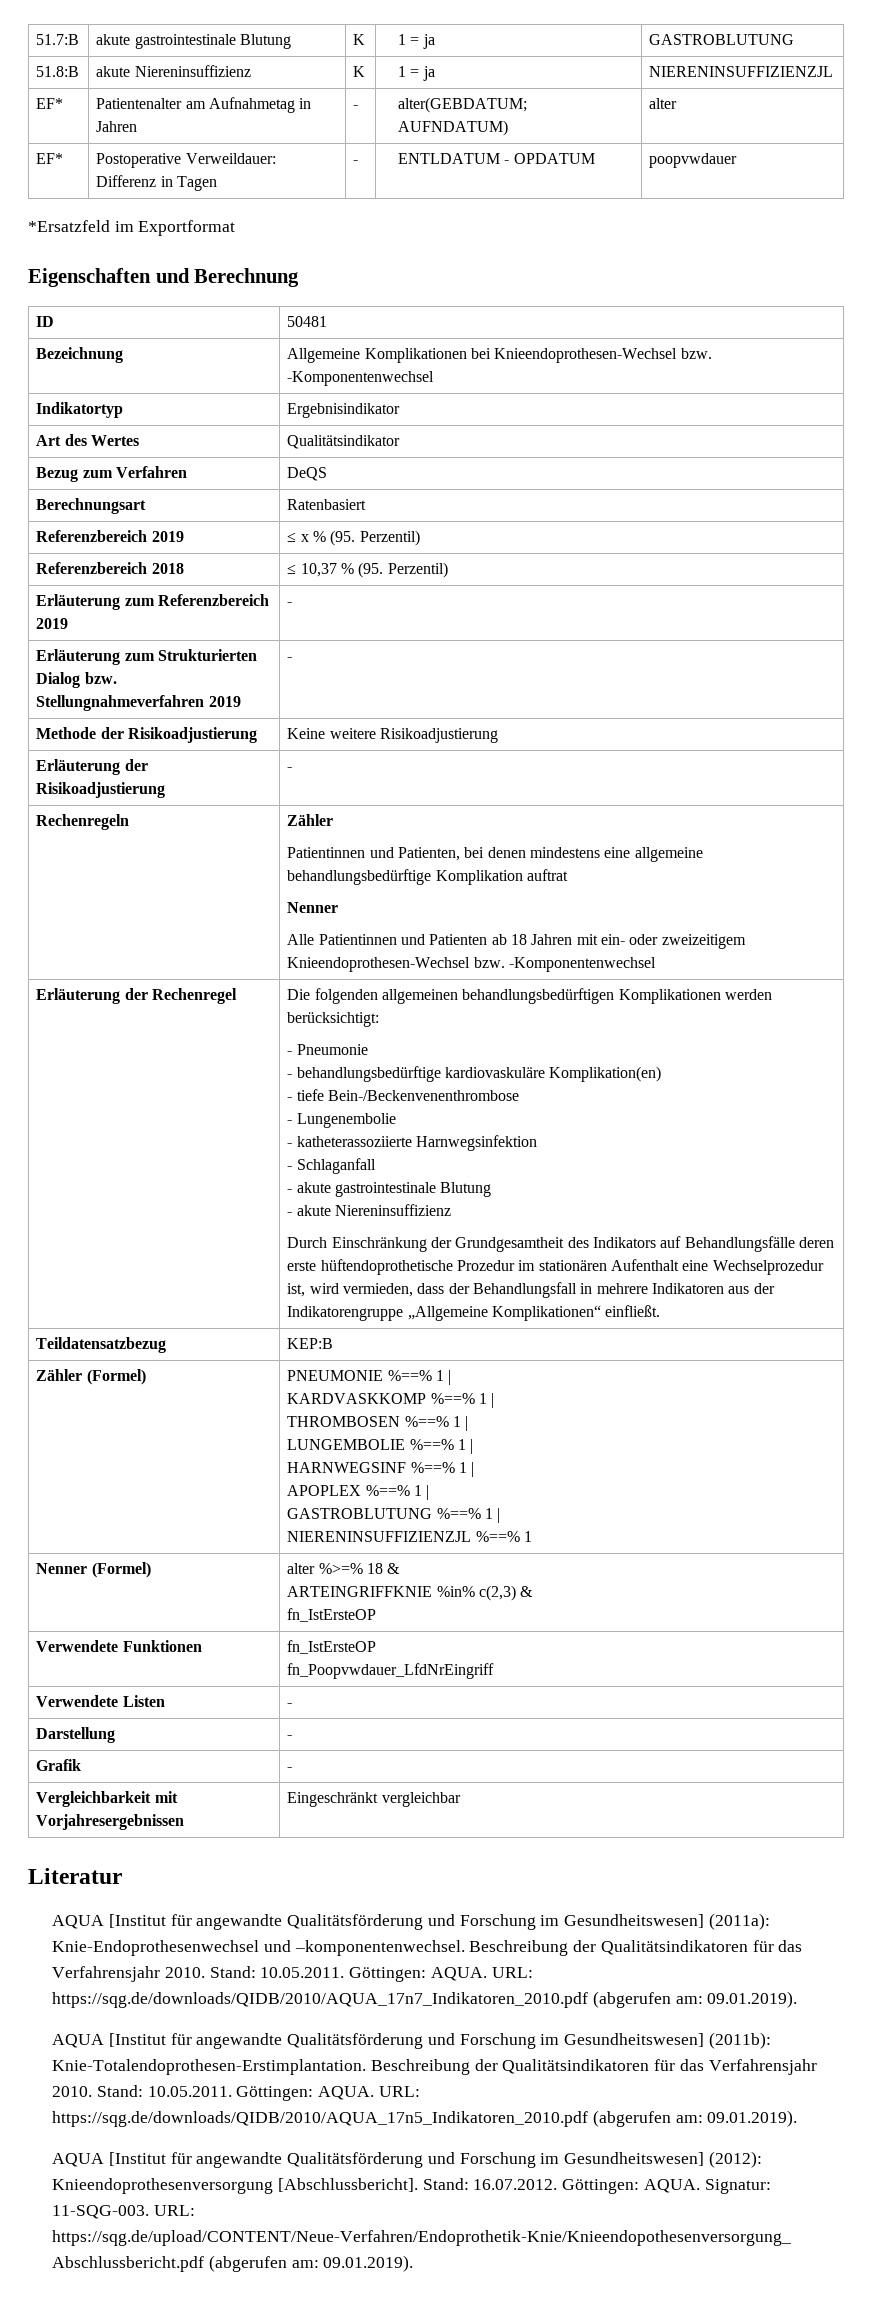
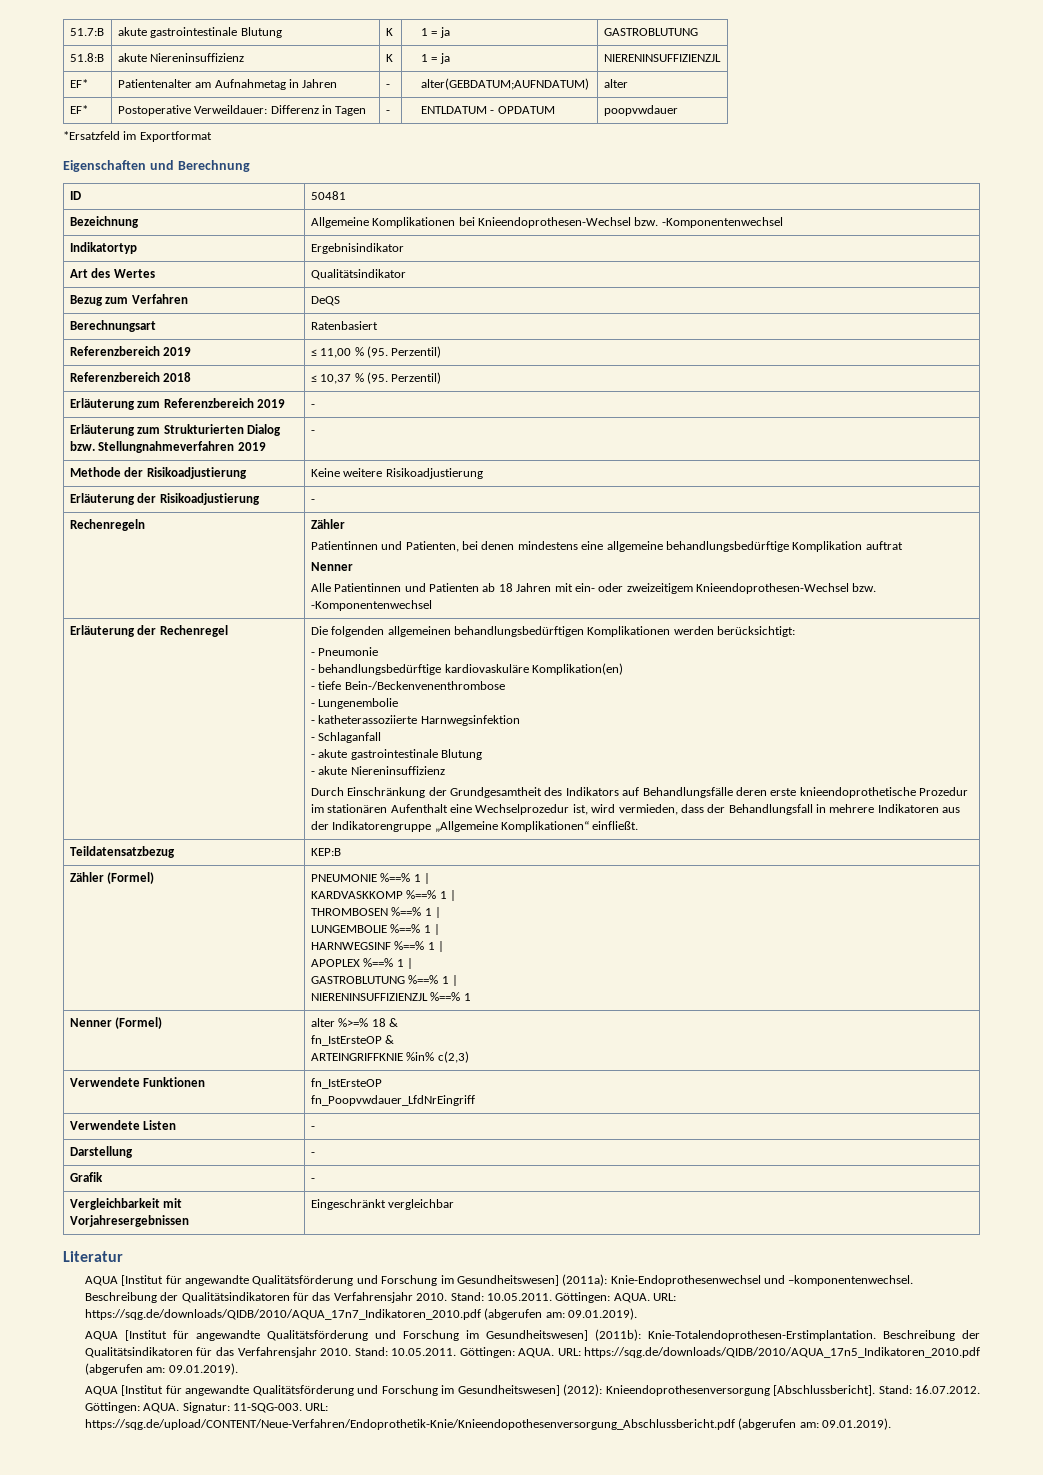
- Referenzbereich 2019 | ≤ x % (95. Perzentil)
+ Referenzbereich 2019 | ≤ 11,00 % (95. Perzentil)
- Durch Einschränkung der Grundgesamtheit des Indikators auf Behandlungsfälle deren erste hüftendoprothetische Prozedur im stationären Aufenthalt eine Wechselprozedur ist, wird vermieden, dass der Behandlungsfall in mehrere Indikatoren aus der Indikatorengruppe „Allgemeine Komplikationen“ einfließt.
+ Durch Einschränkung der Grundgesamtheit des Indikators auf Behandlungsfälle deren erste knieendoprothetische Prozedur im stationären Aufenthalt eine Wechselprozedur ist, wird vermieden, dass der Behandlungsfall in mehrere Indikatoren aus der Indikatorengruppe „Allgemeine Komplikationen“ einfließt.
  Nenner (Formel) | alter %>=% 18 &
- ARTEINGRIFFKNIE %in% c(2,3) &
- fn_IstErsteOP
+ fn_IstErsteOP &
+ ARTEINGRIFFKNIE %in% c(2,3)

